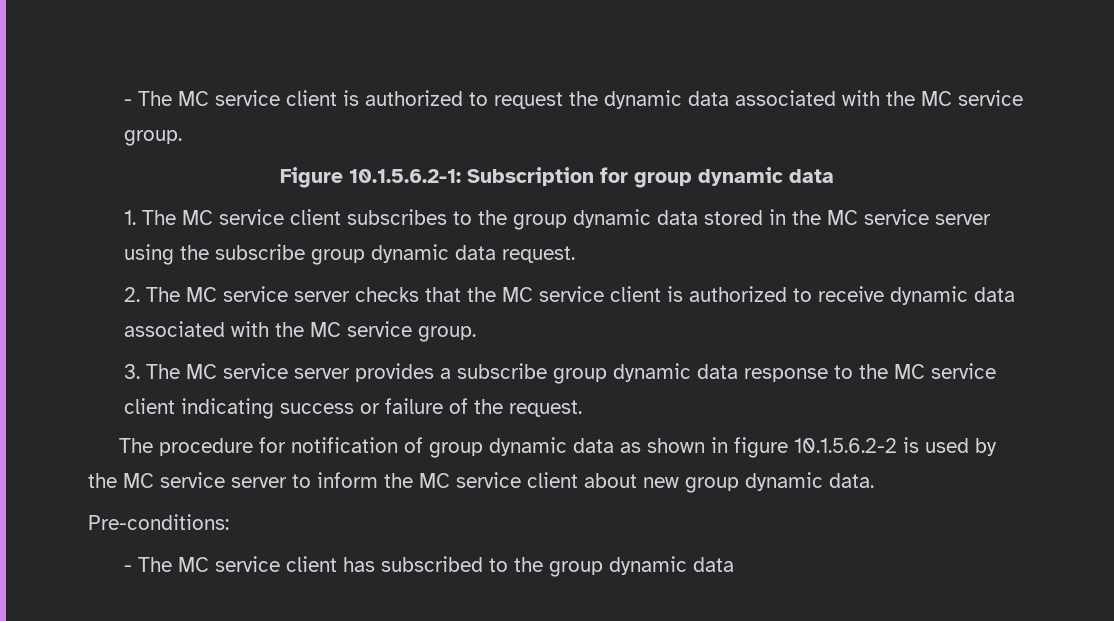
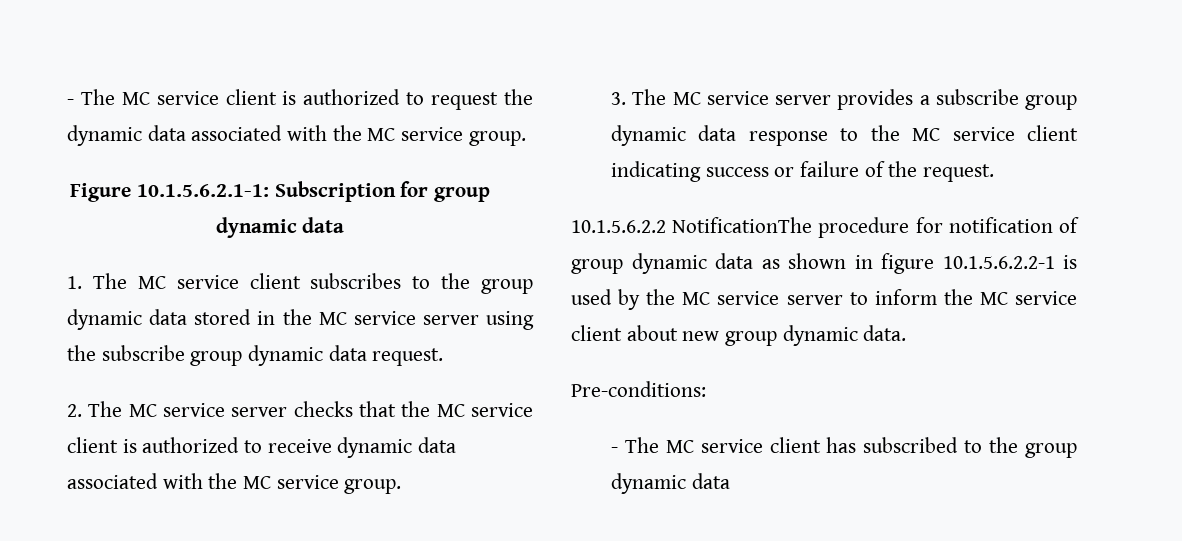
- Figure 10.1.5.6.2-1: Subscription for group dynamic data
+ Figure 10.1.5.6.2.1-1: Subscription for group dynamic data
- The procedure for notification of group dynamic data as shown in figure 10.1.5.6.2-2 is used by the MC service server to inform the MC service client about new group dynamic data.
+ 10.1.5.6.2.2 NotificationThe procedure for notification of group dynamic data as shown in figure 10.1.5.6.2.2-1 is used by the MC service server to inform the MC service client about new group dynamic data.

